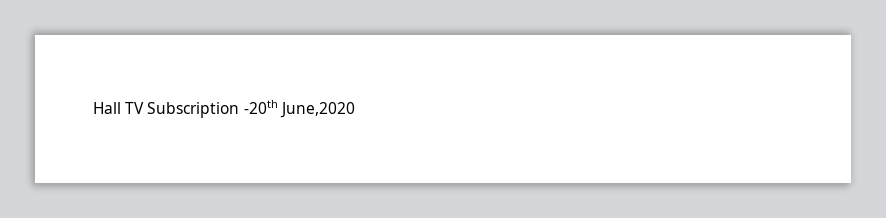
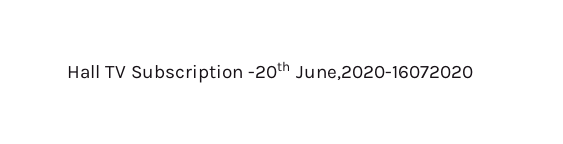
- Hall TV Subscription -20th June,2020
+ Hall TV Subscription -20th June,2020-16072020

